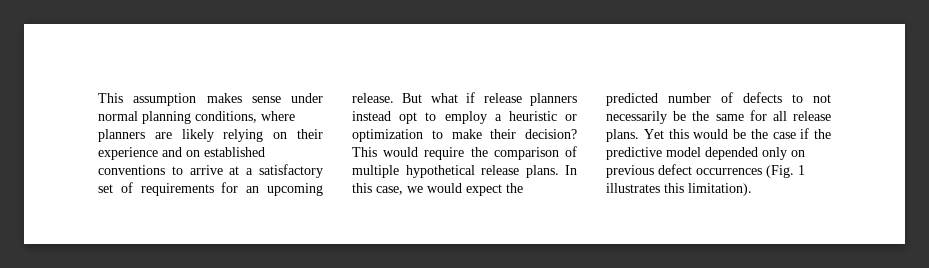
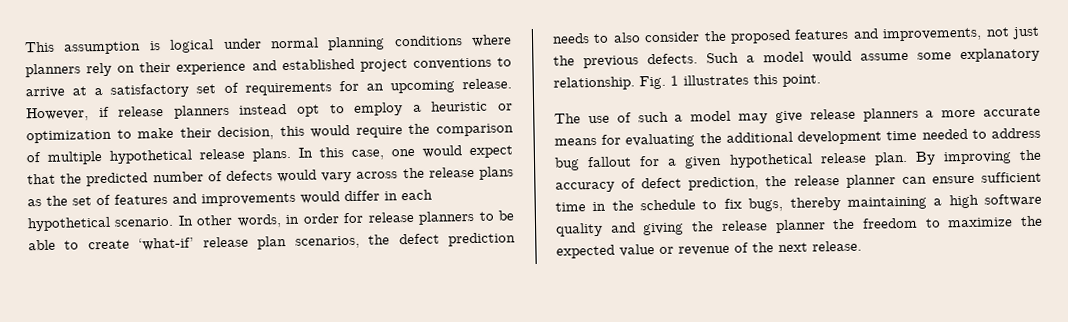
- This assumption makes sense under normal planning conditions, where planners are likely relying on their experience and on established conventions to arrive at a satisfactory set of requirements for an upcoming release.
+ This assumption is logical under normal planning conditions where planners rely on their experience and established project conventions to arrive at a satisfactory set of requirements for an upcoming release.
- But what if release planners instead opt to employ a heuristic or optimization to make their decision? This would require the comparison of multiple hypothetical release plans.
+ However, if release planners instead opt to employ a heuristic or optimization to make their decision, this would require the comparison of multiple hypothetical release plans.
- In this case, we would expect the predicted number of defects to not necessarily be the same for all release plans. Yet this would be the case if the predictive model depended only on previous defect occurrences (Fig. 1 illustrates this limitation).
+ In this case, one would expect that the predicted number of defects would vary across the release plans as the set of features and improvements would differ in each hypothetical scenario. In other words, in order for release planners to be able to create ‘what-if’ release plan scenarios, the defect prediction needs to also consider the proposed features and improvements, not just the previous defects. Such a model would assume some explanatory relationship. Fig. 1 illustrates this point.
+ The use of such a model may give release planners a more accurate means for evaluating the additional development time needed to address bug fallout for a given hypothetical release plan. By improving the accuracy of defect prediction, the release planner can ensure sufficient time in the schedule to fix bugs, thereby maintaining a high software quality and giving the release planner the freedom to maximize the expected value or revenue of the next release.

